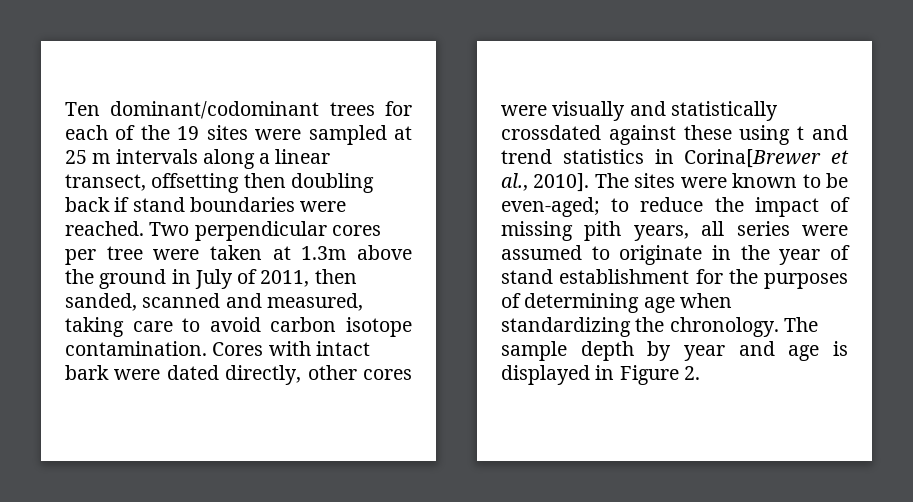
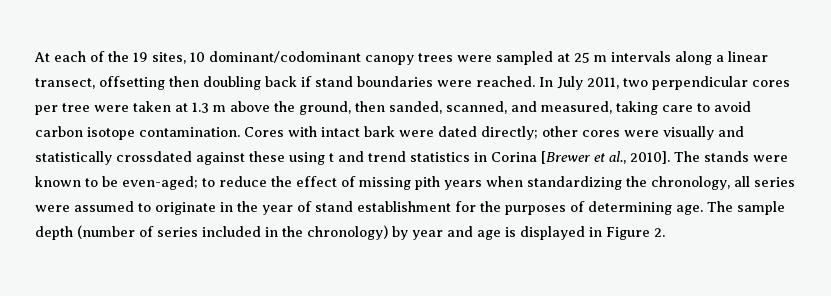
- Ten dominant/codominant trees for each of the 19 sites were sampled at 25 m intervals along a linear transect, offsetting then doubling back if stand boundaries were reached.
+ At each of the 19 sites, 10 dominant/codominant canopy trees were sampled at 25 m intervals along a linear transect, offsetting then doubling back if stand boundaries were reached.
- Two perpendicular cores per tree were taken at 1.3m above the ground in July of 2011, then sanded, scanned and measured, taking care to avoid carbon isotope contamination.
+ In July 2011, two perpendicular cores per tree were taken at 1.3 m above the ground, then sanded, scanned, and measured, taking care to avoid carbon isotope contamination.
- Cores with intact bark were dated directly, other cores were visually and statistically crossdated against these using t and trend statistics in Corina[Brewer et al., 2010].
+ Cores with intact bark were dated directly; other cores were visually and statistically crossdated against these using t and trend statistics in Corina [Brewer et al., 2010].
- The sites were known to be even-aged; to reduce the impact of missing pith years, all series were assumed to originate in the year of stand establishment for the purposes of determining age when standardizing the chronology. The sample depth by year and age is displayed in Figure 2.
+ The stands were known to be even-aged; to reduce the effect of missing pith years when standardizing the chronology, all series were assumed to originate in the year of stand establishment for the purposes of determining age. The sample depth (number of series included in the chronology) by year and age is displayed in Figure 2.

